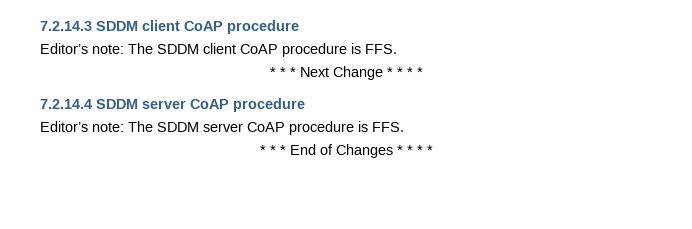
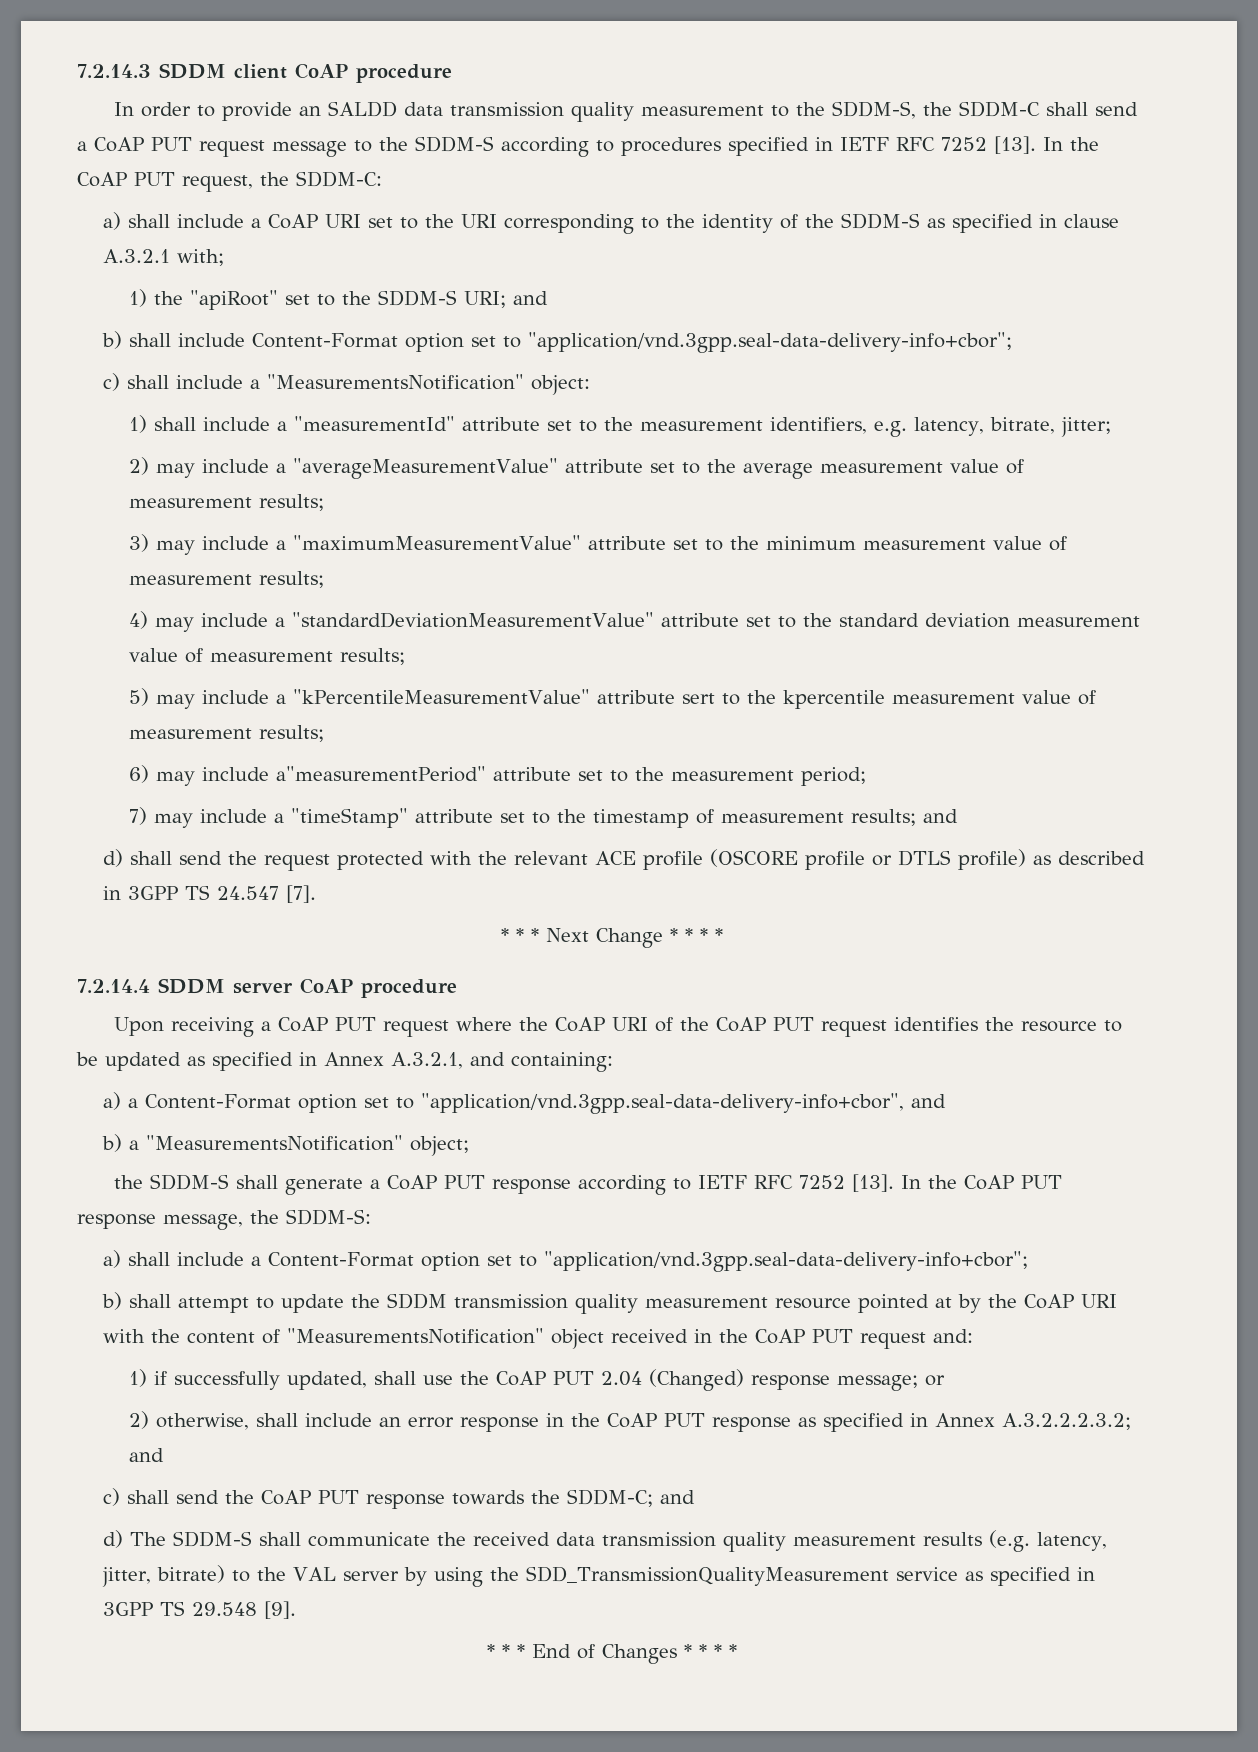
- Editor’s note: The SDDM client CoAP procedure is FFS.
+ In order to provide an SALDD data transmission quality measurement to the SDDM-S, the SDDM-C shall send a CoAP PUT request message to the SDDM-S according to procedures specified in IETF RFC 7252 [13]. In the CoAP PUT request, the SDDM-C:
+ a) shall include a CoAP URI set to the URI corresponding to the identity of the SDDM-S as specified in clause A.3.2.1 with;
+ 1) the "apiRoot" set to the SDDM-S URI; and
+ b) shall include Content-Format option set to "application/vnd.3gpp.seal-data-delivery-info+cbor";
+ c) shall include a "MeasurementsNotification" object:
+ 1) shall include a "measurementId" attribute set to the measurement identifiers, e.g. latency, bitrate, jitter;
+ 2) may include a "averageMeasurementValue" attribute set to the average measurement value of measurement results;
+ 3) may include a "maximumMeasurementValue" attribute set to the minimum measurement value of measurement results;
+ 4) may include a "standardDeviationMeasurementValue" attribute set to the standard deviation measurement value of measurement results;
+ 5) may include a "kPercentileMeasurementValue" attribute sert to the kpercentile measurement value of measurement results;
+ 6) may include a"measurementPeriod" attribute set to the measurement period;
+ 7) may include a "timeStamp" attribute set to the timestamp of measurement results; and
+ d) shall send the request protected with the relevant ACE profile (OSCORE profile or DTLS profile) as described in 3GPP TS 24.547 [7].
- Editor’s note: The SDDM server CoAP procedure is FFS.
+ Upon receiving a CoAP PUT request where the CoAP URI of the CoAP PUT request identifies the resource to be updated as specified in Annex A.3.2.1, and containing:
+ a) a Content-Format option set to "application/vnd.3gpp.seal-data-delivery-info+cbor", and
+ b) a "MeasurementsNotification" object;
+ the SDDM-S shall generate a CoAP PUT response according to IETF RFC 7252 [13]. In the CoAP PUT response message, the SDDM-S:
+ a) shall include a Content-Format option set to "application/vnd.3gpp.seal-data-delivery-info+cbor";
+ b) shall attempt to update the SDDM transmission quality measurement resource pointed at by the CoAP URI with the content of "MeasurementsNotification" object received in the CoAP PUT request and:
+ 1) if successfully updated, shall use the CoAP PUT 2.04 (Changed) response message; or
+ 2) otherwise, shall include an error response in the CoAP PUT response as specified in Annex A.3.2.2.2.3.2; and
+ c) shall send the CoAP PUT response towards the SDDM-C; and
+ d) The SDDM-S shall communicate the received data transmission quality measurement results (e.g. latency, jitter, bitrate) to the VAL server by using the SDD_TransmissionQualityMeasurement service as specified in 3GPP TS 29.548 [9].

